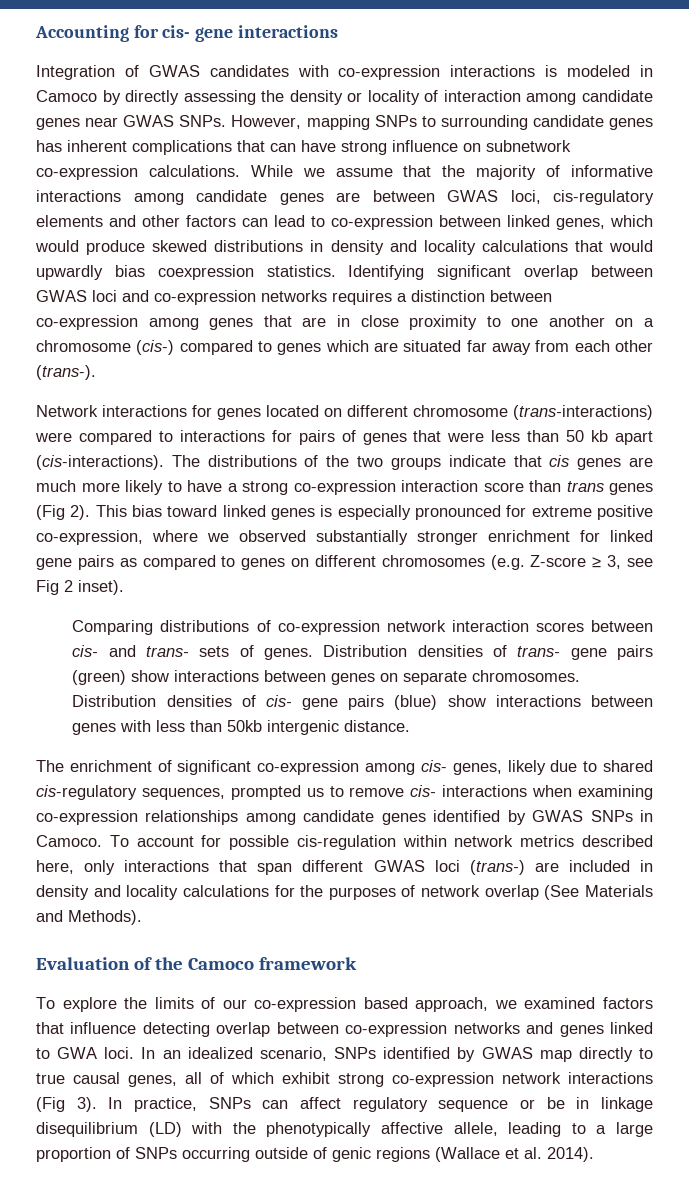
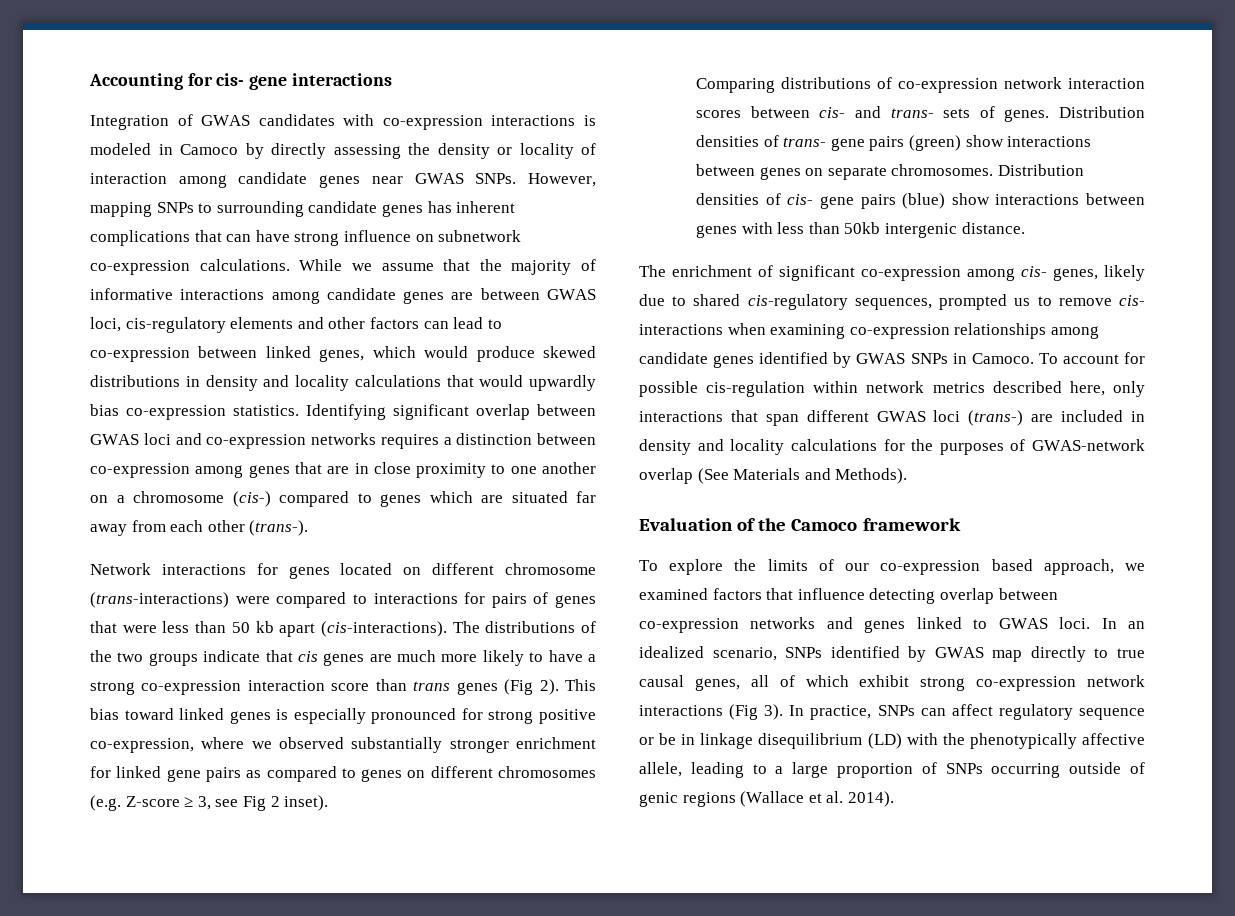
- While we assume that the majority of informative interactions among candidate genes are between GWAS loci, cis-regulatory elements and other factors can lead to co-expression between linked genes, which would produce skewed distributions in density and locality calculations that would upwardly bias coexpression statistics.
+ While we assume that the majority of informative interactions among candidate genes are between GWAS loci, cis-regulatory elements and other factors can lead to co-expression between linked genes, which would produce skewed distributions in density and locality calculations that would upwardly bias co-expression statistics.
- This bias toward linked genes is especially pronounced for extreme positive co-expression, where we observed substantially stronger enrichment for linked gene pairs as compared to genes on different chromosomes (e.g. Z-score ≥ 3, see Fig 2 inset).
+ This bias toward linked genes is especially pronounced for strong positive co-expression, where we observed substantially stronger enrichment for linked gene pairs as compared to genes on different chromosomes (e.g. Z-score ≥ 3, see Fig 2 inset).
- To account for possible cis-regulation within network metrics described here, only interactions that span different GWAS loci (trans-) are included in density and locality calculations for the purposes of network overlap (See Materials and Methods).
+ To account for possible cis-regulation within network metrics described here, only interactions that span different GWAS loci (trans-) are included in density and locality calculations for the purposes of GWAS-network overlap (See Materials and Methods).
- To explore the limits of our co-expression based approach, we examined factors that influence detecting overlap between co-expression networks and genes linked to GWA loci.
+ To explore the limits of our co-expression based approach, we examined factors that influence detecting overlap between co-expression networks and genes linked to GWAS loci.

